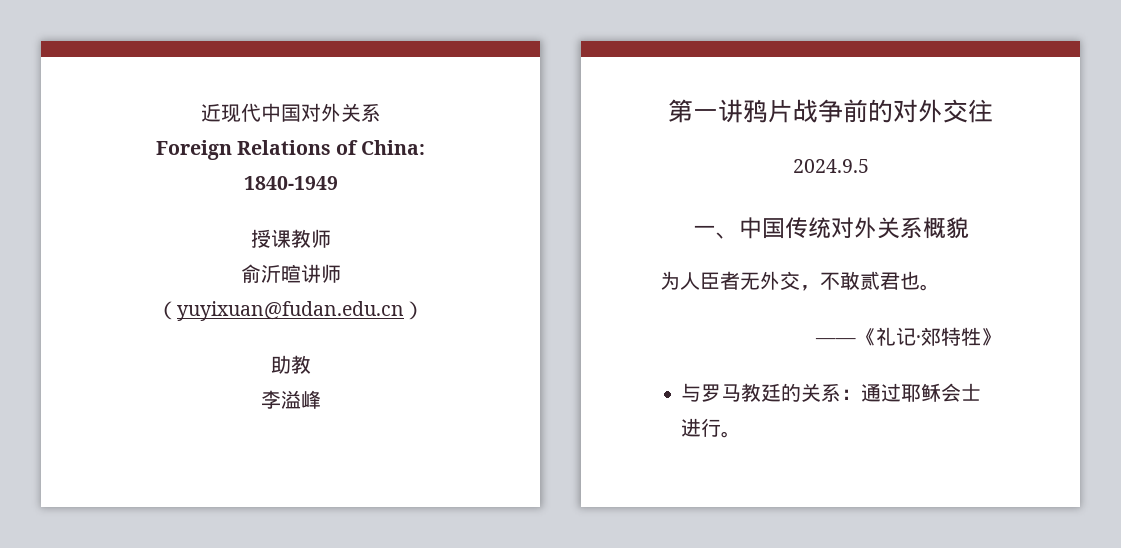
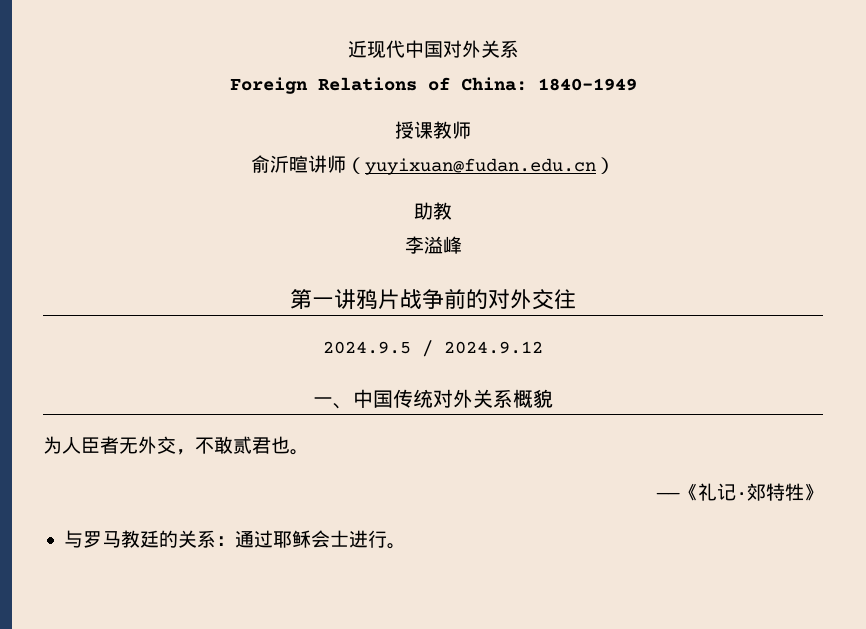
- 2024.9.5
+ 2024.9.5 / 2024.9.12

